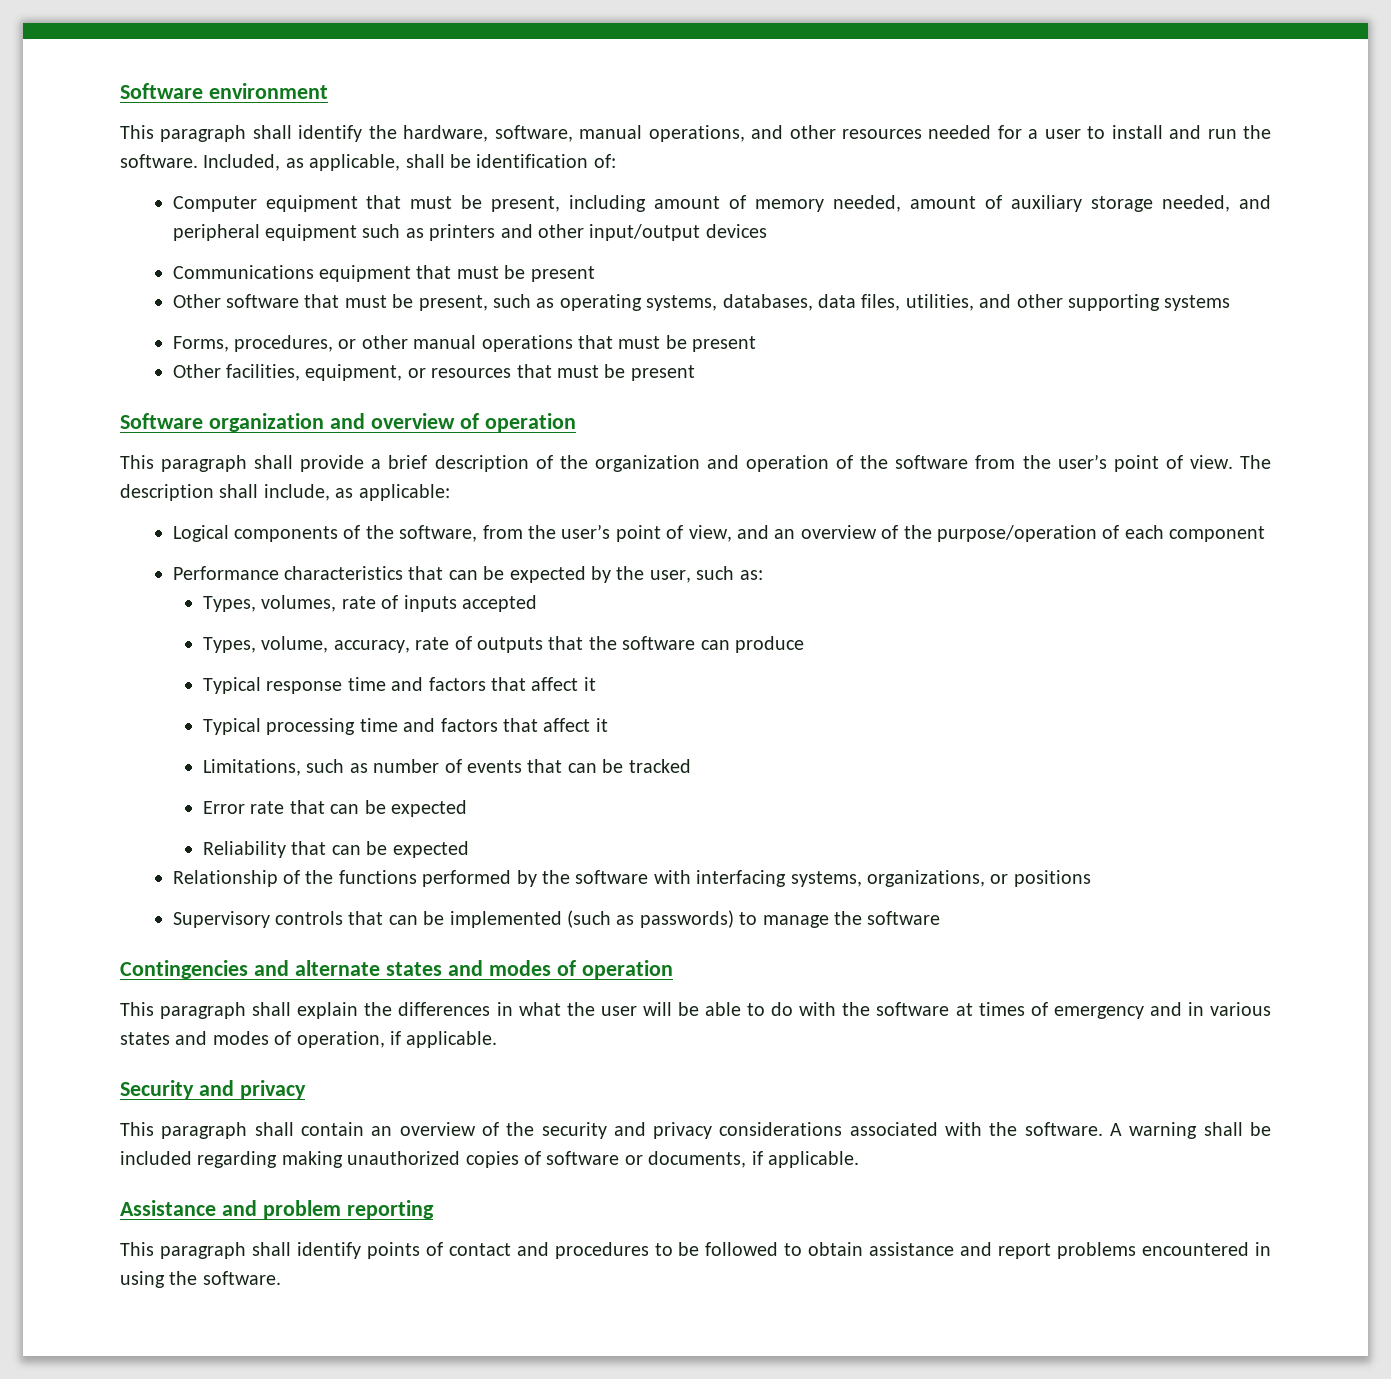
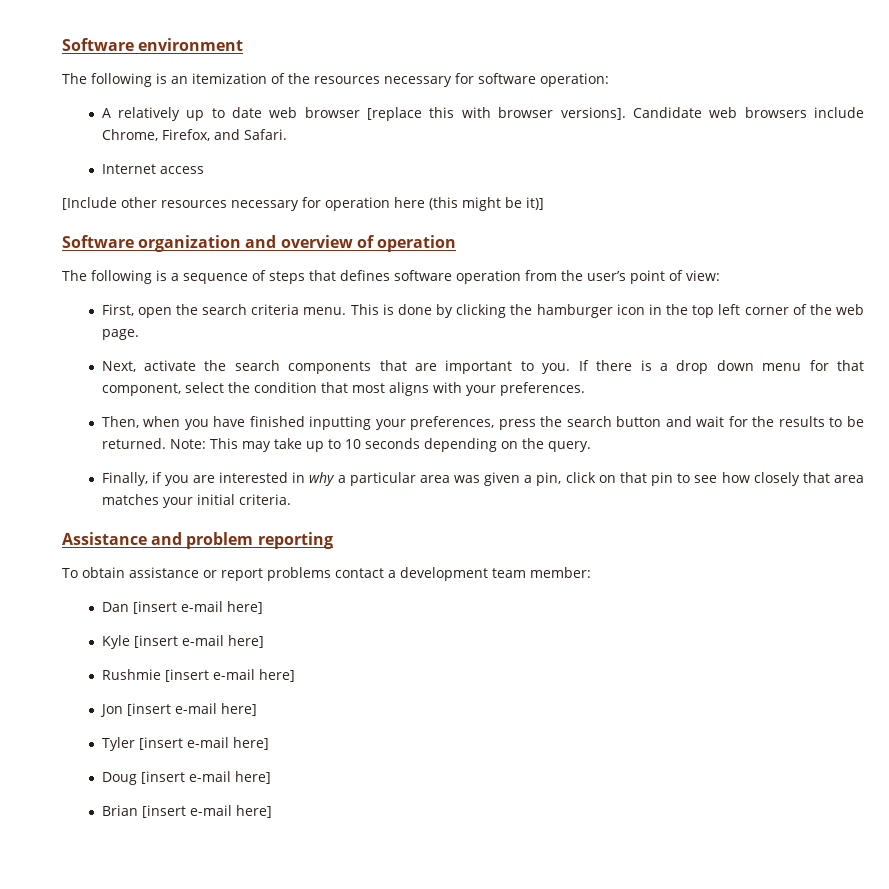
- This paragraph shall identify the hardware, software, manual operations, and other resources needed for a user to install and run the software. Included, as applicable, shall be identification of:
- Computer equipment that must be present, including amount of memory needed, amount of auxiliary storage needed, and peripheral equipment such as printers and other input/output devices
- Communications equipment that must be present
- Other software that must be present, such as operating systems, databases, data files, utilities, and other supporting systems
- Forms, procedures, or other manual operations that must be present
- Other facilities, equipment, or resources that must be present
+ The following is an itemization of the resources necessary for software operation:
+ A relatively up to date web browser [replace this with browser versions]. Candidate web browsers include Chrome, Firefox, and Safari.
+ Internet access
+ [Include other resources necessary for operation here (this might be it)]
- This paragraph shall provide a brief description of the organization and operation of the software from the user’s point of view. The description shall include, as applicable:
- Logical components of the software, from the user’s point of view, and an overview of the purpose/operation of each component
- Performance characteristics that can be expected by the user, such as:
- Types, volumes, rate of inputs accepted
- Types, volume, accuracy, rate of outputs that the software can produce
- Typical response time and factors that affect it
- Typical processing time and factors that affect it
- Limitations, such as number of events that can be tracked
- Error rate that can be expected
- Reliability that can be expected
- Relationship of the functions performed by the software with interfacing systems, organizations, or positions
- Supervisory controls that can be implemented (such as passwords) to manage the software
- Contingencies and alternate states and modes of operation
- This paragraph shall explain the differences in what the user will be able to do with the software at times of emergency and in various states and modes of operation, if applicable.
- Security and privacy
- This paragraph shall contain an overview of the security and privacy considerations associated with the software. A warning shall be included regarding making unauthorized copies of software or documents, if applicable.
+ The following is a sequence of steps that defines software operation from the user’s point of view:
+ First, open the search criteria menu. This is done by clicking the hamburger icon in the top left corner of the web page.
+ Next, activate the search components that are important to you. If there is a drop down menu for that component, select the condition that most aligns with your preferences.
+ Then, when you have finished inputting your preferences, press the search button and wait for the results to be returned. Note: This may take up to 10 seconds depending on the query.
+ Finally, if you are interested in why a particular area was given a pin, click on that pin to see how closely that area matches your initial criteria.
  Assistance and problem reporting
- This paragraph shall identify points of contact and procedures to be followed to obtain assistance and report problems encountered in using the software.
+ To obtain assistance or report problems contact a development team member:
+ Dan [insert e-mail here]
+ Kyle [insert e-mail here]
+ Rushmie [insert e-mail here]
+ Jon [insert e-mail here]
+ Tyler [insert e-mail here]
+ Doug [insert e-mail here]
+ Brian [insert e-mail here]

